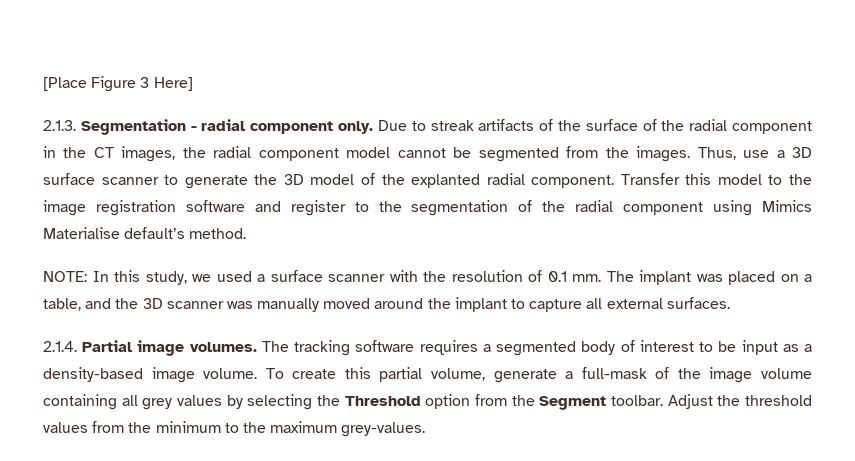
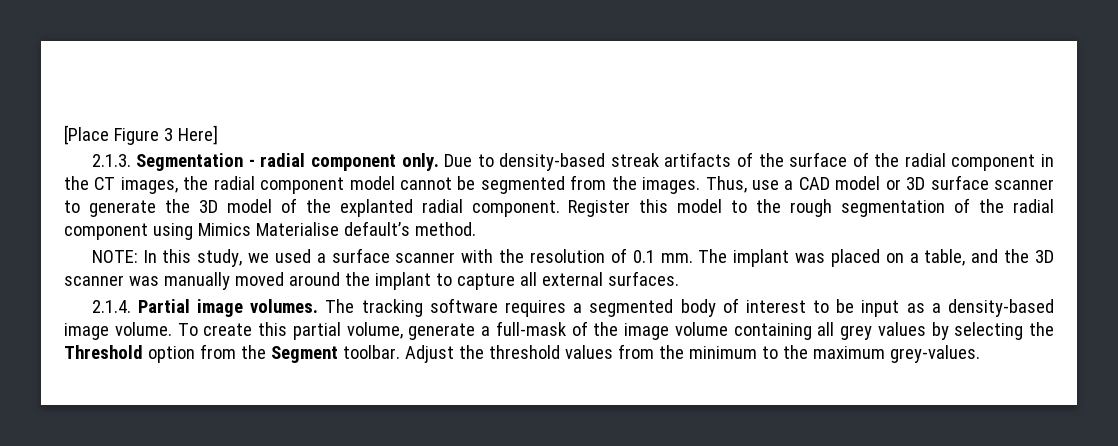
- Due to streak artifacts of the surface of the radial component in the CT images, the radial component model cannot be segmented from the images.
+ Due to density-based streak artifacts of the surface of the radial component in the CT images, the radial component model cannot be segmented from the images.
- Thus, use a 3D surface scanner to generate the 3D model of the explanted radial component.
+ Thus, use a CAD model or 3D surface scanner to generate the 3D model of the explanted radial component.
- Transfer this model to the image registration software and register to the segmentation of the radial component using Mimics Materialise default’s method.
+ Register this model to the rough segmentation of the radial component using Mimics Materialise default’s method.

